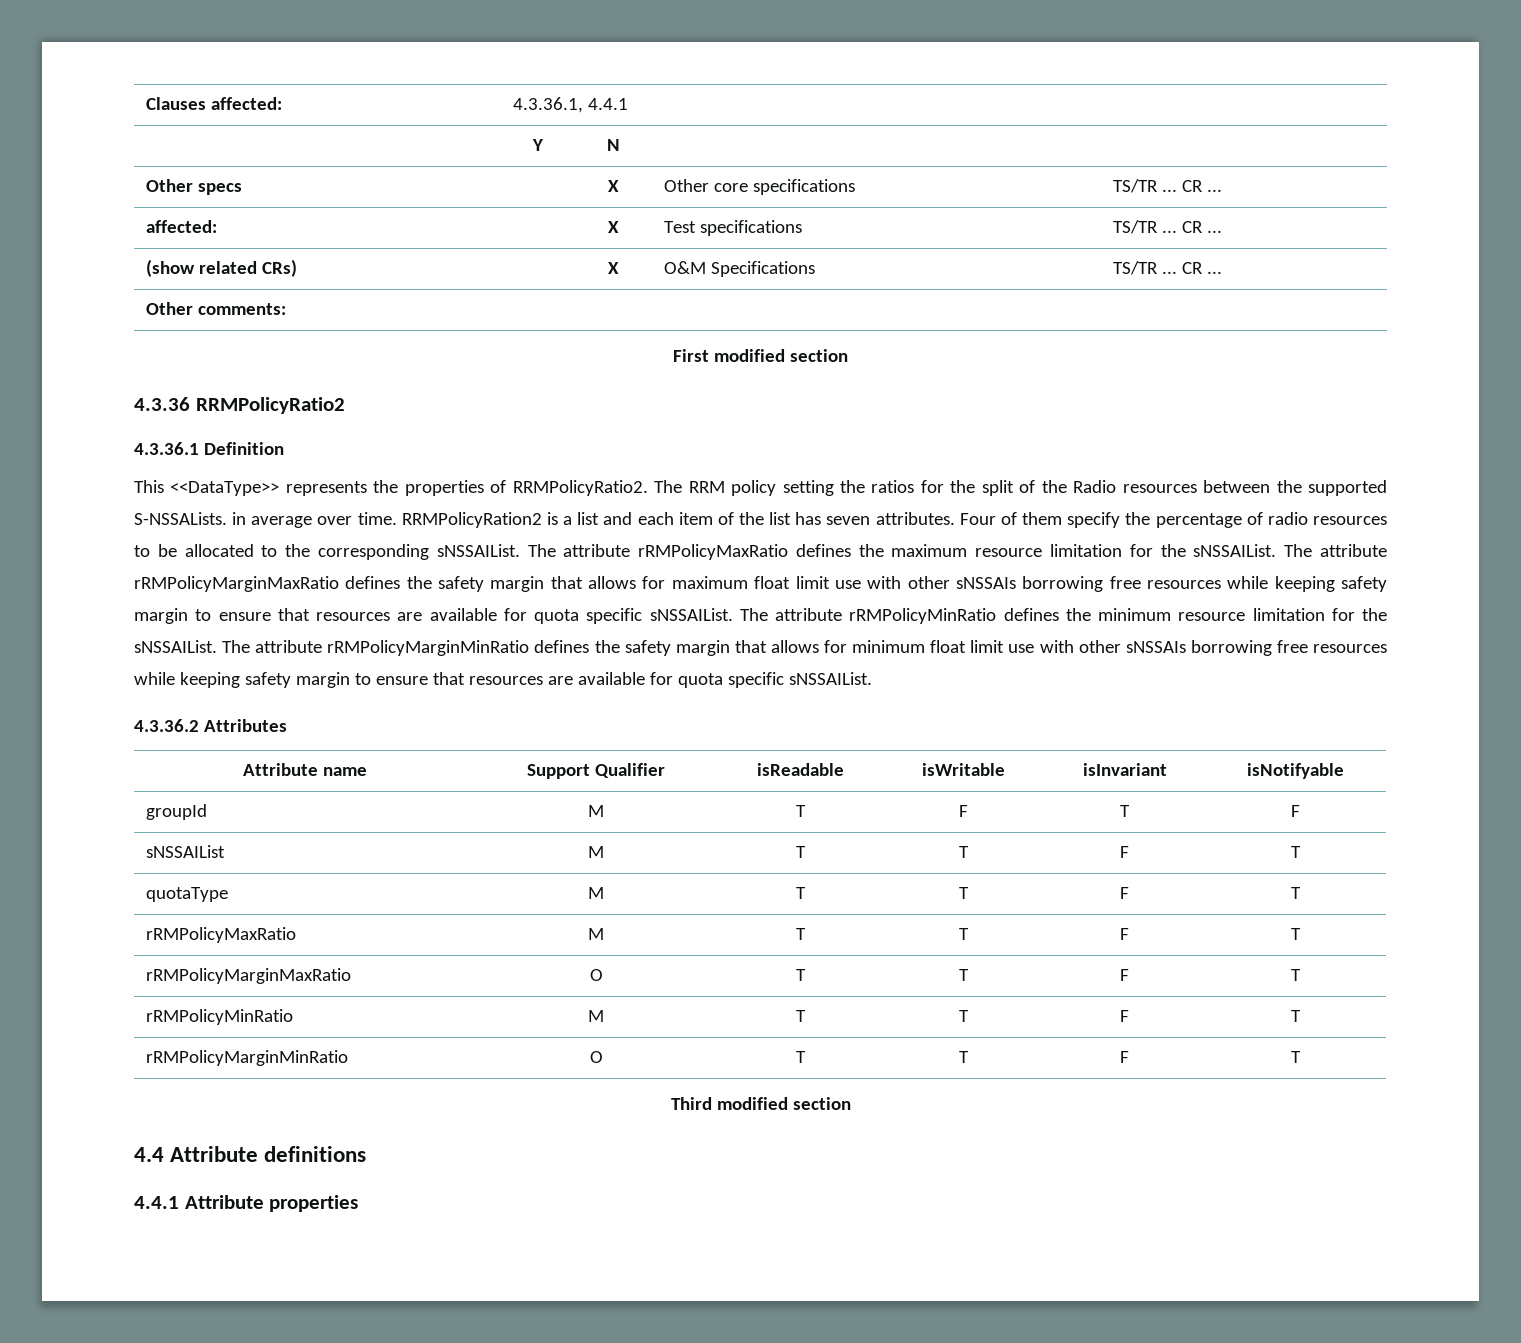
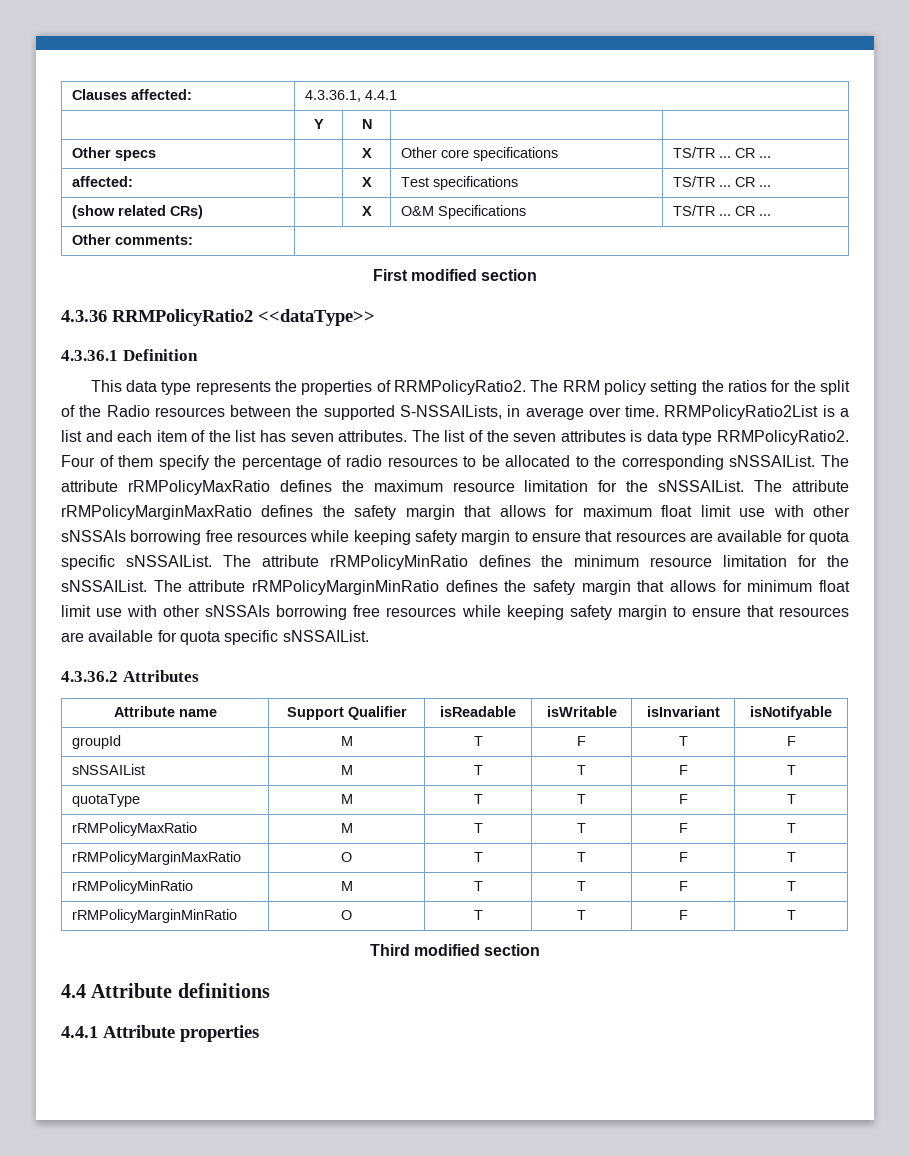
- 4.3.36 RRMPolicyRatio2
+ 4.3.36 RRMPolicyRatio2 <<dataType>>
- This <<DataType>> represents the properties of RRMPolicyRatio2.
+ This data type represents the properties of RRMPolicyRatio2.
- The RRM policy setting the ratios for the split of the Radio resources between the supported S-NSSALists. in average over time.
+ The RRM policy setting the ratios for the split of the Radio resources between the supported S-NSSAILists, in average over time.
- RRMPolicyRation2 is a list and each item of the list has seven attributes.
+ RRMPolicyRatio2List is a list and each item of the list has seven attributes.
+ The list of the seven attributes is data type RRMPolicyRatio2.

